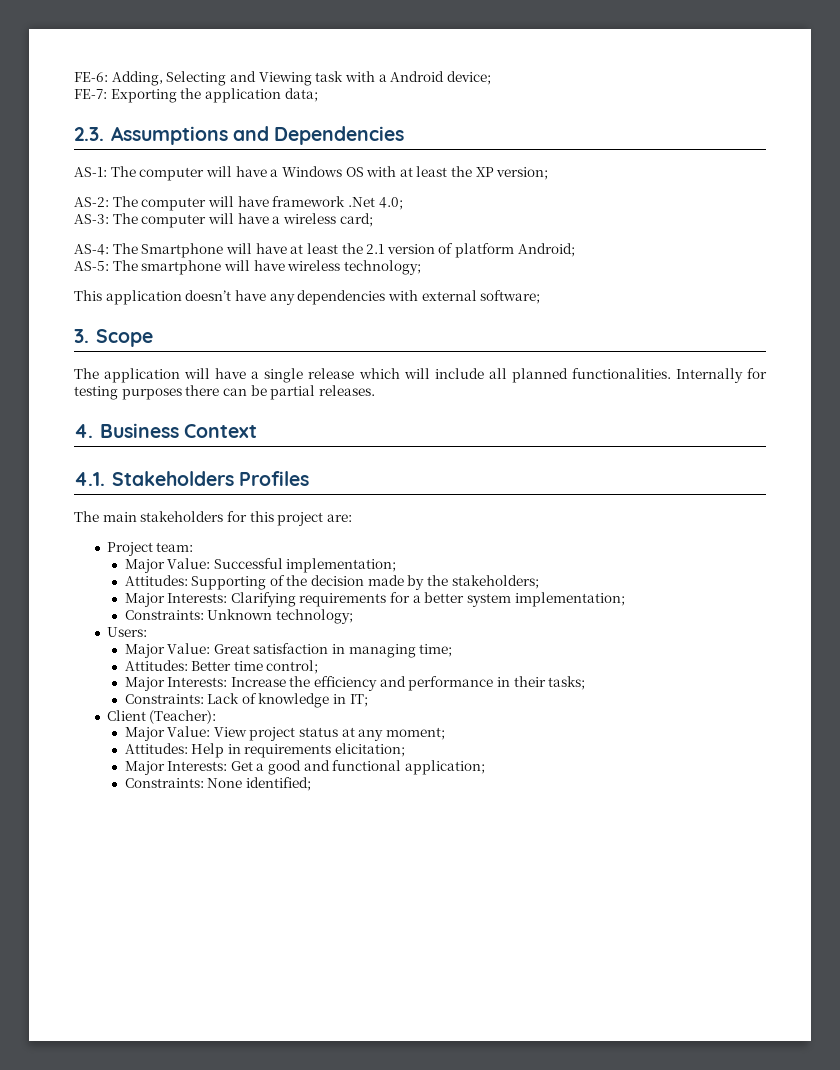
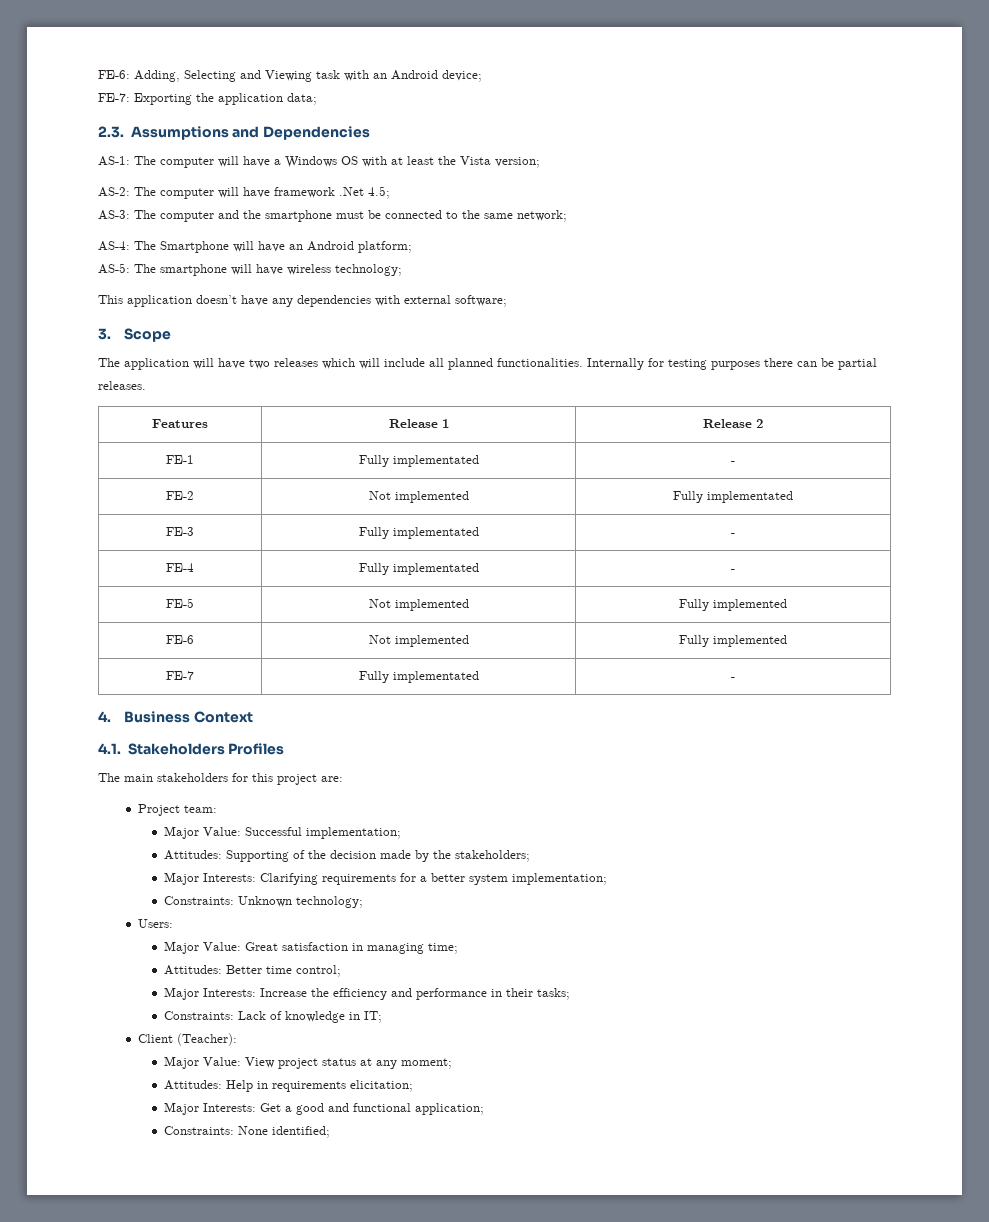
- FE-6: Adding, Selecting and Viewing task with a Android device;
+ FE-6: Adding, Selecting and Viewing task with an Android device;
- AS-1: The computer will have a Windows OS with at least the XP version;
+ AS-1: The computer will have a Windows OS with at least the Vista version;
- AS-2: The computer will have framework .Net 4.0;
+ AS-2: The computer will have framework .Net 4.5;
- AS-3: The computer will have a wireless card;
+ AS-3: The computer and the smartphone must be connected to the same network;
- AS-4: The Smartphone will have at least the 2.1 version of platform Android;
+ AS-4: The Smartphone will have an Android platform;
- The application will have a single release which will include all planned functionalities.
+ The application will have two releases which will include all planned functionalities.
+ Features | Release 1 | Release 2
+ FE-1 | Fully implementated | -
+ FE-2 | Not implemented | Fully implementated
+ FE-3 | Fully implementated | -
+ FE-4 | Fully implementated | -
+ FE-5 | Not implemented | Fully implemented
+ FE-6 | Not implemented | Fully implemented
+ FE-7 | Fully implementated | -

